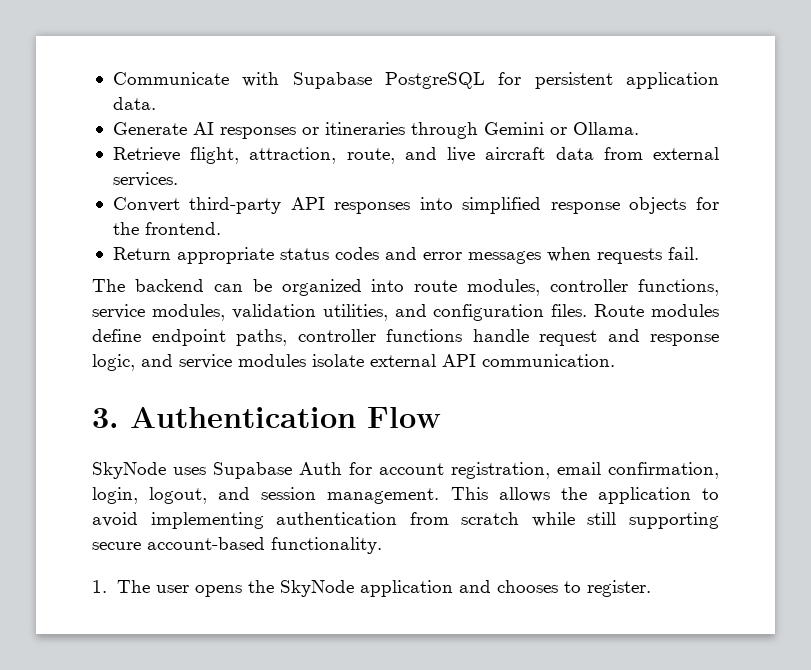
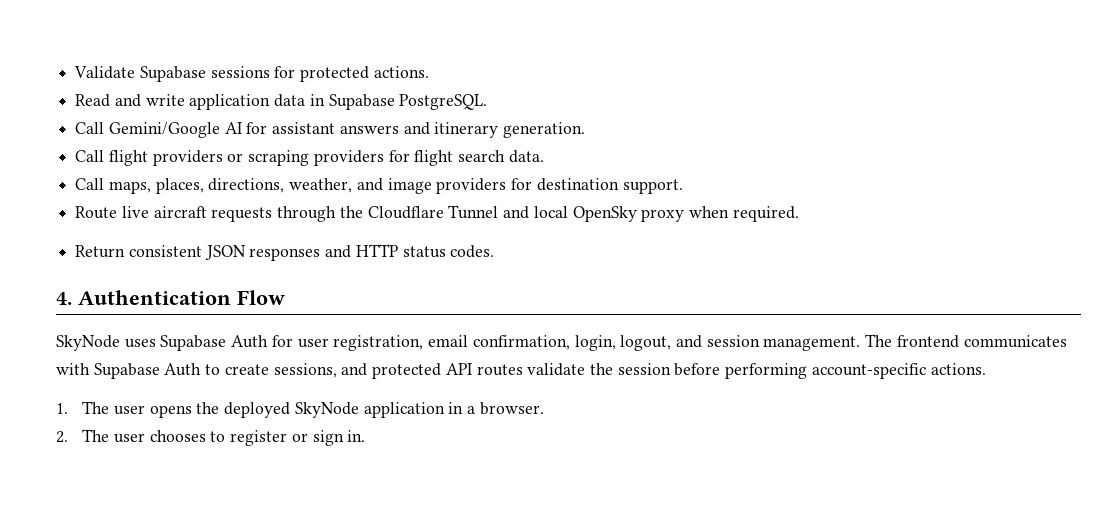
- Communicate with Supabase PostgreSQL for persistent application data.
- Generate AI responses or itineraries through Gemini or Ollama.
- Retrieve flight, attraction, route, and live aircraft data from external services.
- Convert third-party API responses into simplified response objects for the frontend.
- Return appropriate status codes and error messages when requests fail.
- The backend can be organized into route modules, controller functions, service modules, validation utilities, and configuration files. Route modules define endpoint paths, controller functions handle request and response logic, and service modules isolate external API communication.
- 3. Authentication Flow
+ Validate Supabase sessions for protected actions.
+ Read and write application data in Supabase PostgreSQL.
+ Call Gemini/Google AI for assistant answers and itinerary generation.
+ Call flight providers or scraping providers for flight search data.
+ Call maps, places, directions, weather, and image providers for destination support.
+ Route live aircraft requests through the Cloudflare Tunnel and local OpenSky proxy when required.
+ Return consistent JSON responses and HTTP status codes.
+ 4. Authentication Flow
- SkyNode uses Supabase Auth for account registration, email confirmation, login, logout, and session management.
+ SkyNode uses Supabase Auth for user registration, email confirmation, login, logout, and session management.
- This allows the application to avoid implementing authentication from scratch while still supporting secure account-based functionality.
+ The frontend communicates with Supabase Auth to create sessions, and protected API routes validate the session before performing account-specific actions.
- 1. The user opens the SkyNode application and chooses to register.
+ 1. The user opens the deployed SkyNode application in a browser.
+ 2. The user chooses to register or sign in.

